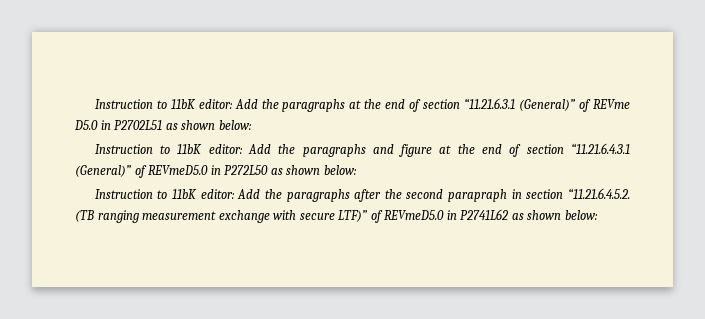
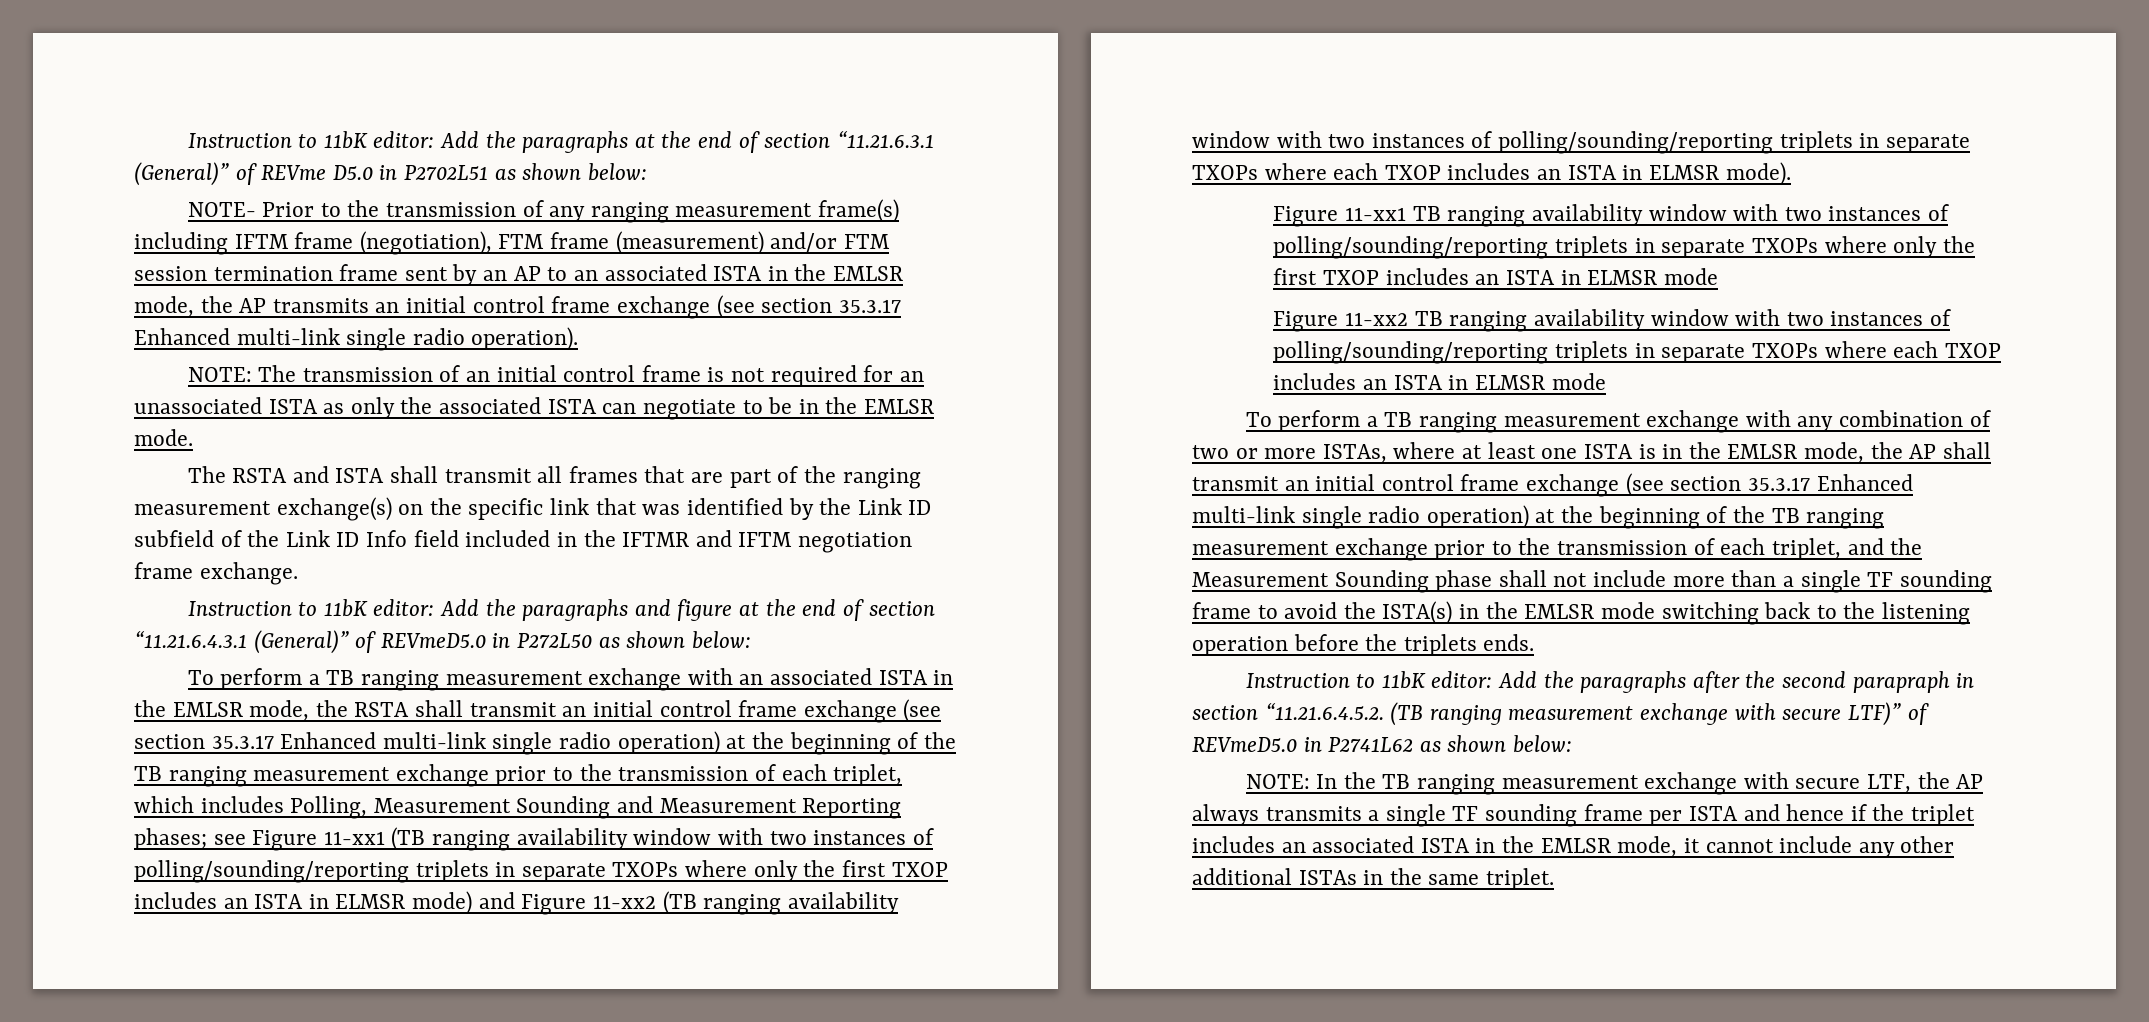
+ NOTE- Prior to the transmission of any ranging measurement frame(s) including IFTM frame (negotiation), FTM frame (measurement) and/or FTM session termination frame sent by an AP to an associated ISTA in the EMLSR mode, the AP transmits an initial control frame exchange (see section 35.3.17 Enhanced multi-link single radio operation).
+ NOTE: The transmission of an initial control frame is not required for an unassociated ISTA as only the associated ISTA can negotiate to be in the EMLSR mode.
+ The RSTA and ISTA shall transmit all frames that are part of the ranging measurement exchange(s) on the specific link that was identified by the Link ID subfield of the Link ID Info field included in the IFTMR and IFTM negotiation frame exchange.
+ To perform a TB ranging measurement exchange with an associated ISTA in the EMLSR mode, the RSTA shall transmit an initial control frame exchange (see section 35.3.17 Enhanced multi-link single radio operation) at the beginning of the TB ranging measurement exchange prior to the transmission of each triplet, which includes Polling, Measurement Sounding and Measurement Reporting phases; see Figure 11-xx1 (TB ranging availability window with two instances of polling/sounding/reporting triplets in separate TXOPs where only the first TXOP includes an ISTA in ELMSR mode) and Figure 11-xx2 (TB ranging availability window with two instances of polling/sounding/reporting triplets in separate TXOPs where each TXOP includes an ISTA in ELMSR mode).
+ Figure 11-xx1 TB ranging availability window with two instances of polling/sounding/reporting triplets in separate TXOPs where only the first TXOP includes an ISTA in ELMSR mode
+ Figure 11-xx2 TB ranging availability window with two instances of polling/sounding/reporting triplets in separate TXOPs where each TXOP includes an ISTA in ELMSR mode
+ To perform a TB ranging measurement exchange with any combination of two or more ISTAs, where at least one ISTA is in the EMLSR mode, the AP shall transmit an initial control frame exchange (see section 35.3.17 Enhanced multi-link single radio operation) at the beginning of the TB ranging measurement exchange prior to the transmission of each triplet, and the Measurement Sounding phase shall not include more than a single TF sounding frame to avoid the ISTA(s) in the EMLSR mode switching back to the listening operation before the triplets ends.
+ NOTE: In the TB ranging measurement exchange with secure LTF, the AP always transmits a single TF sounding frame per ISTA and hence if the triplet includes an associated ISTA in the EMLSR mode, it cannot include any other additional ISTAs in the same triplet.

